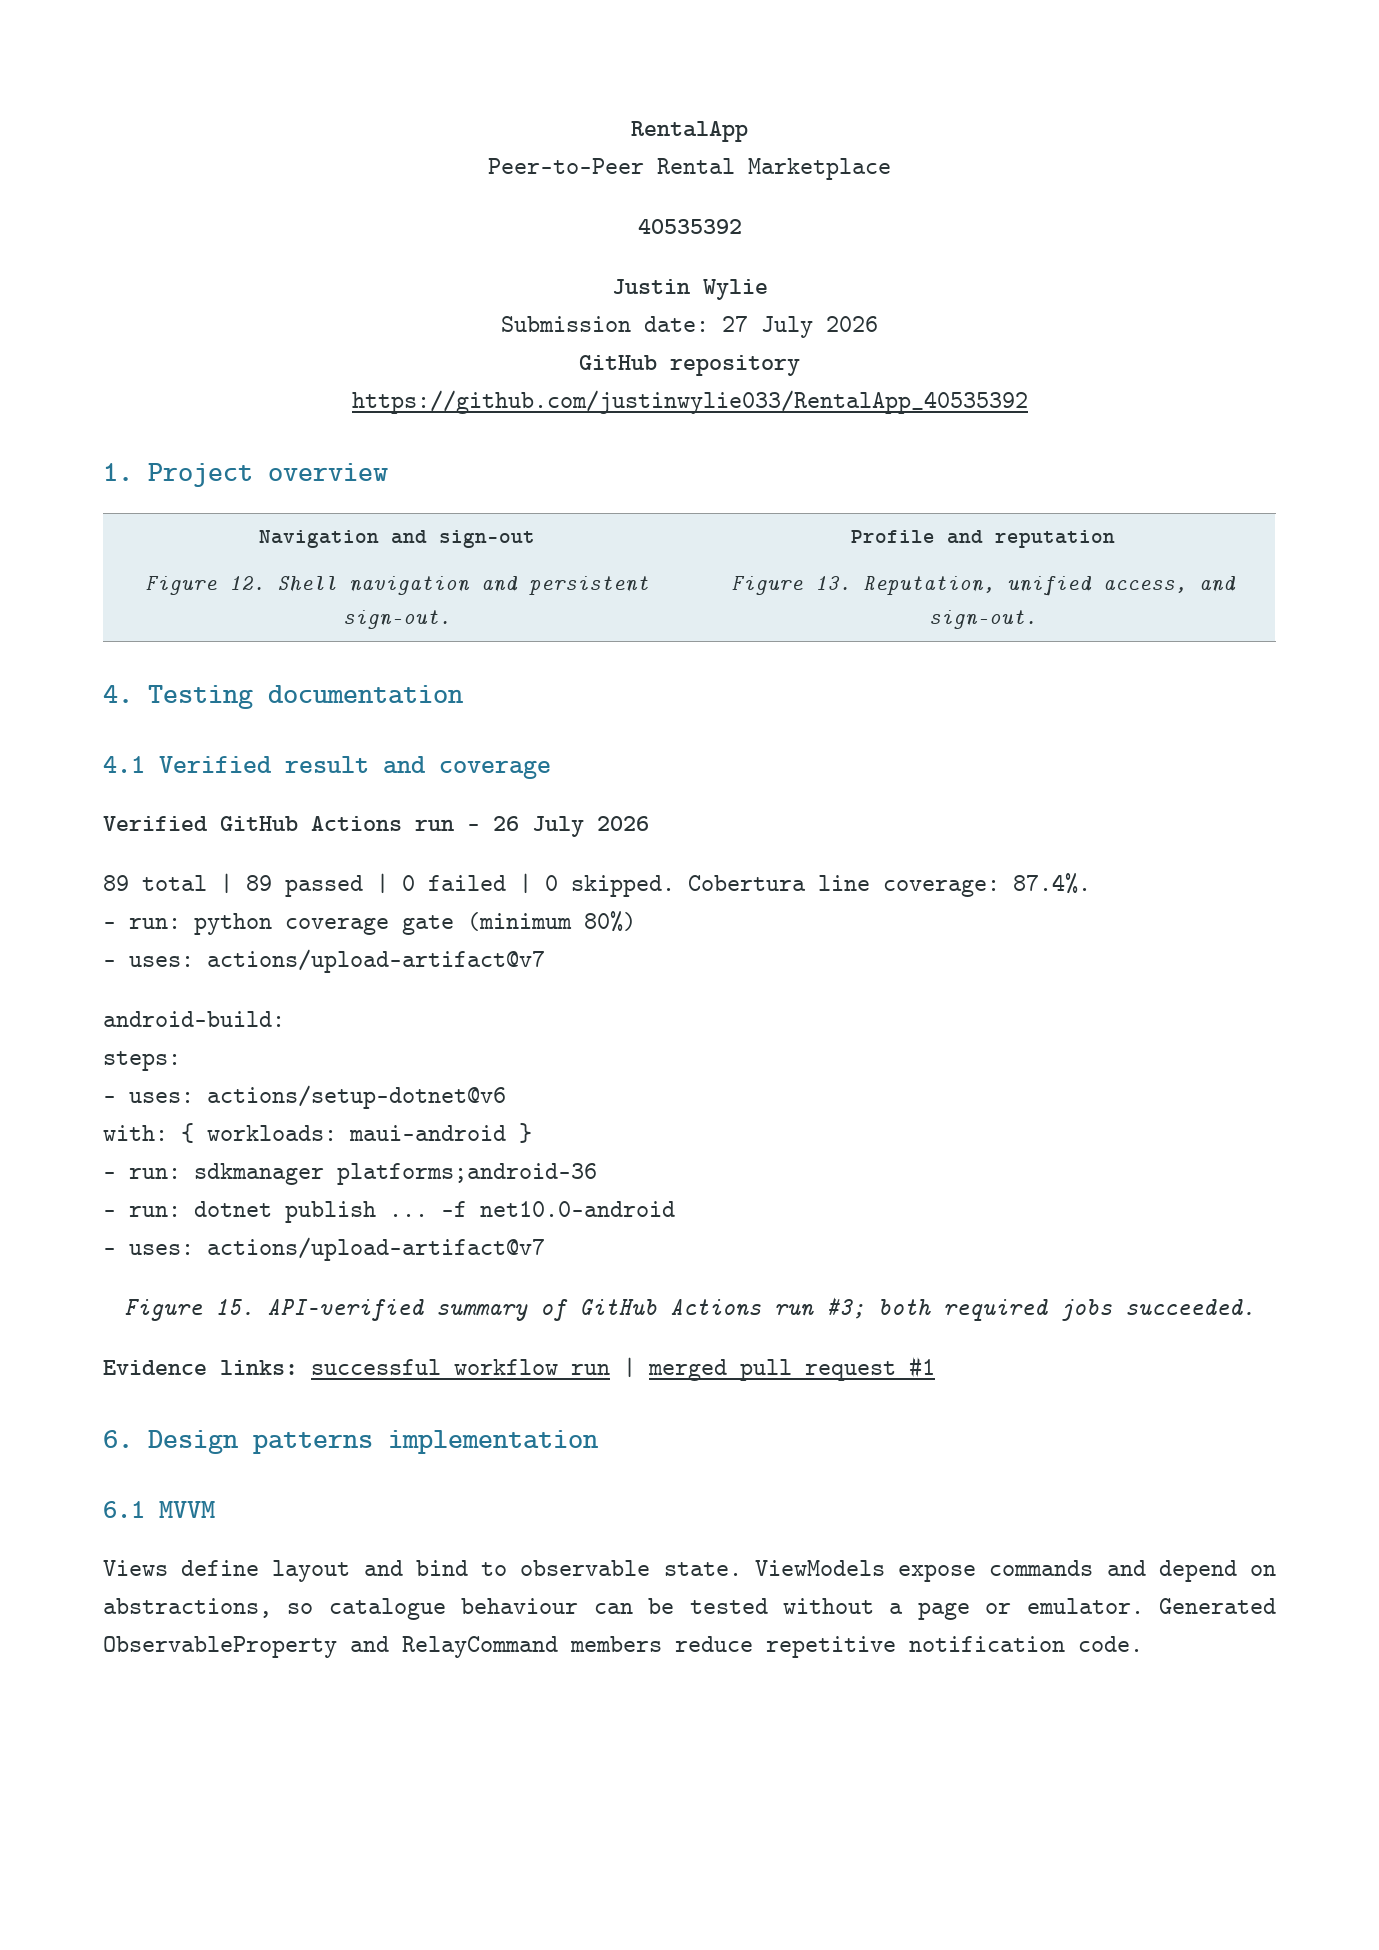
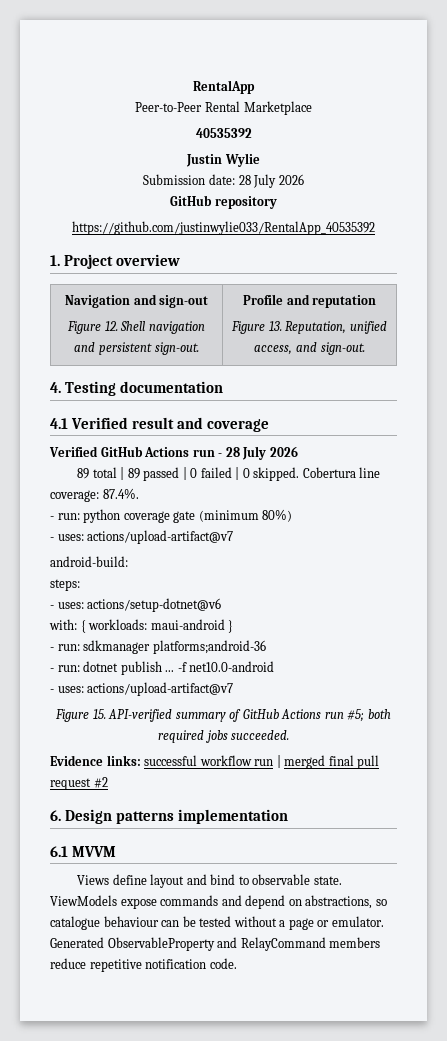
- Submission date: 27 July 2026
+ Submission date: 28 July 2026
- Verified GitHub Actions run - 26 July 2026
+ Verified GitHub Actions run - 28 July 2026
- Figure 15. API-verified summary of GitHub Actions run #3; both required jobs succeeded.
+ Figure 15. API-verified summary of GitHub Actions run #5; both required jobs succeeded.
- Evidence links: successful workflow run | merged pull request #1
+ Evidence links: successful workflow run | merged final pull request #2

